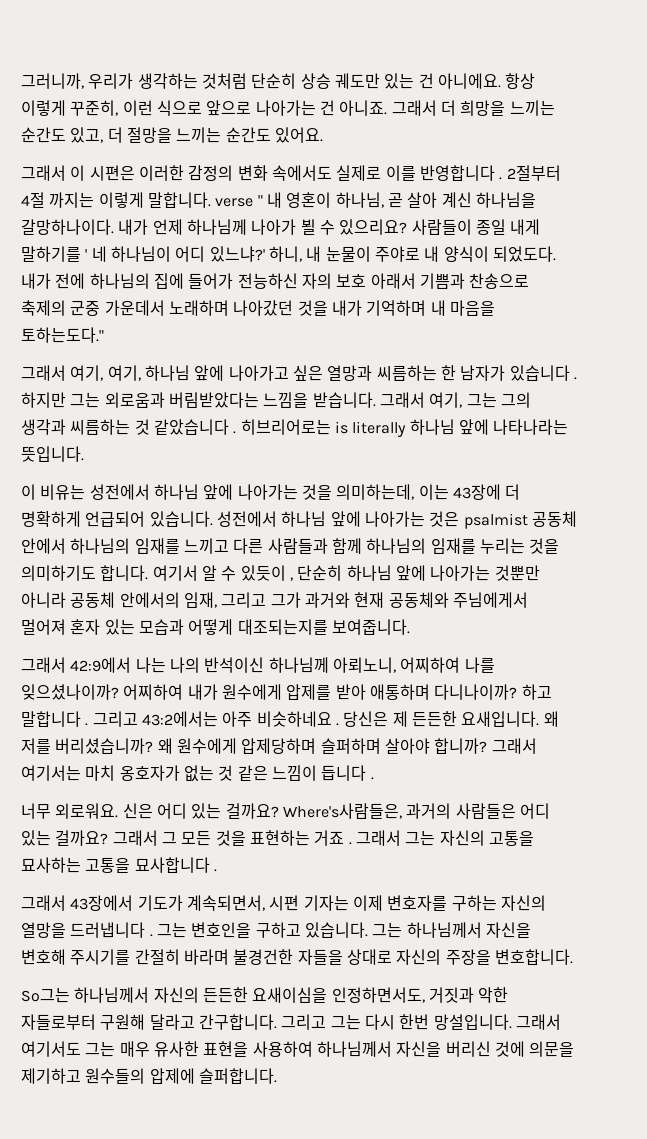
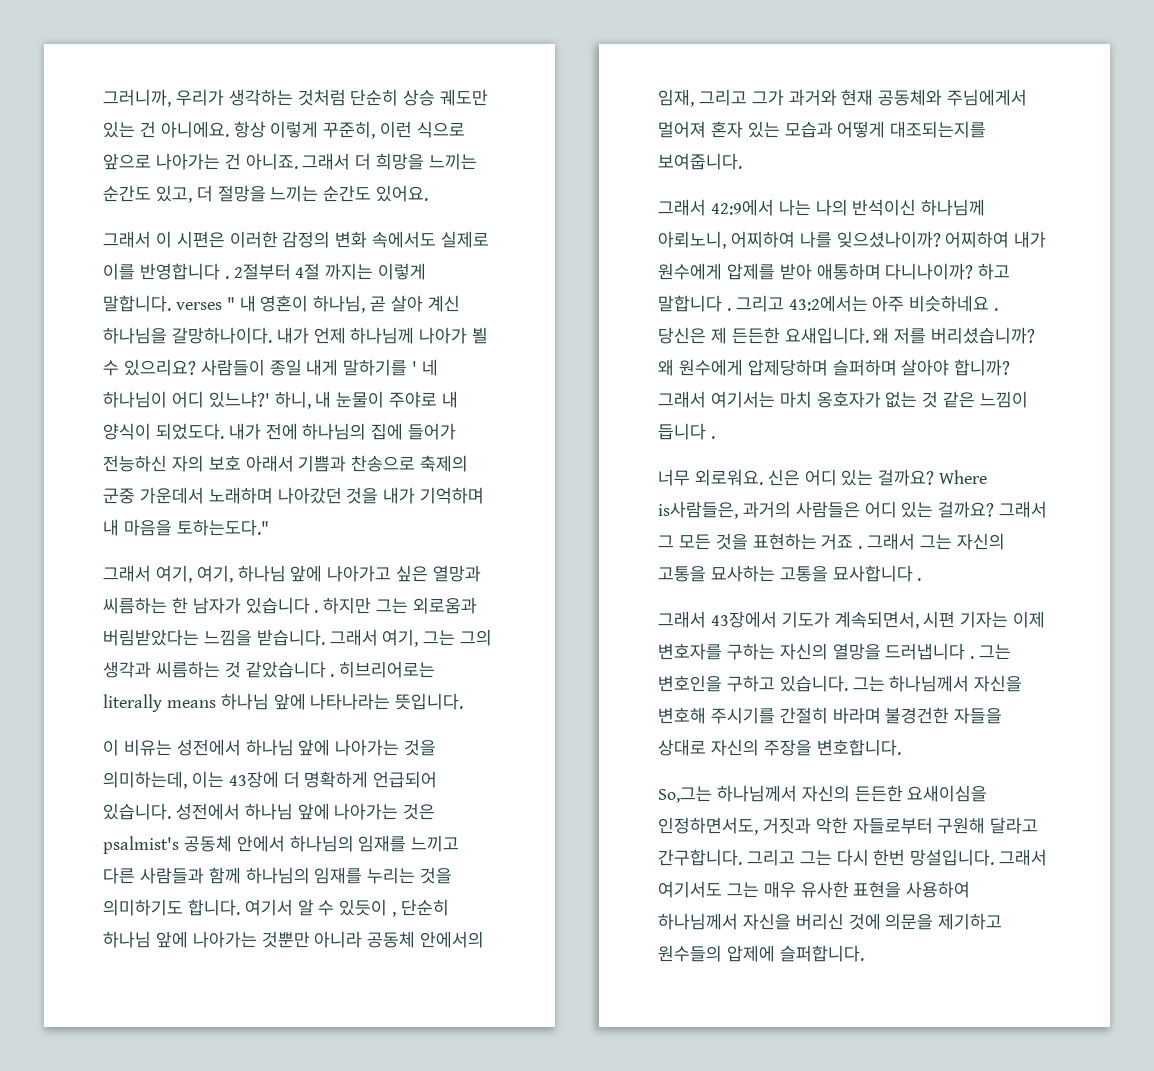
- 2절부터 4절 까지는 이렇게 말합니다. verse " 내 영혼이 하나님, 곧 살아 계신 하나님을 갈망하나이다.
+ 2절부터 4절 까지는 이렇게 말합니다. verses " 내 영혼이 하나님, 곧 살아 계신 하나님을 갈망하나이다.
- 히브리어로는 is literally 하나님 앞에 나타나라는 뜻입니다.
+ 히브리어로는 literally means 하나님 앞에 나타나라는 뜻입니다.
- 성전에서 하나님 앞에 나아가는 것은 psalmist 공동체 안에서 하나님의 임재를 느끼고 다른 사람들과 함께 하나님의 임재를 누리는 것을 의미하기도 합니다.
+ 성전에서 하나님 앞에 나아가는 것은 psalmist's 공동체 안에서 하나님의 임재를 느끼고 다른 사람들과 함께 하나님의 임재를 누리는 것을 의미하기도 합니다.
- Where's사람들은, 과거의 사람들은 어디 있는 걸까요?
+ Where is사람들은, 과거의 사람들은 어디 있는 걸까요?
- So그는 하나님께서 자신의 든든한 요새이심을 인정하면서도, 거짓과 악한 자들로부터 구원해 달라고 간구합니다.
+ So,그는 하나님께서 자신의 든든한 요새이심을 인정하면서도, 거짓과 악한 자들로부터 구원해 달라고 간구합니다.

